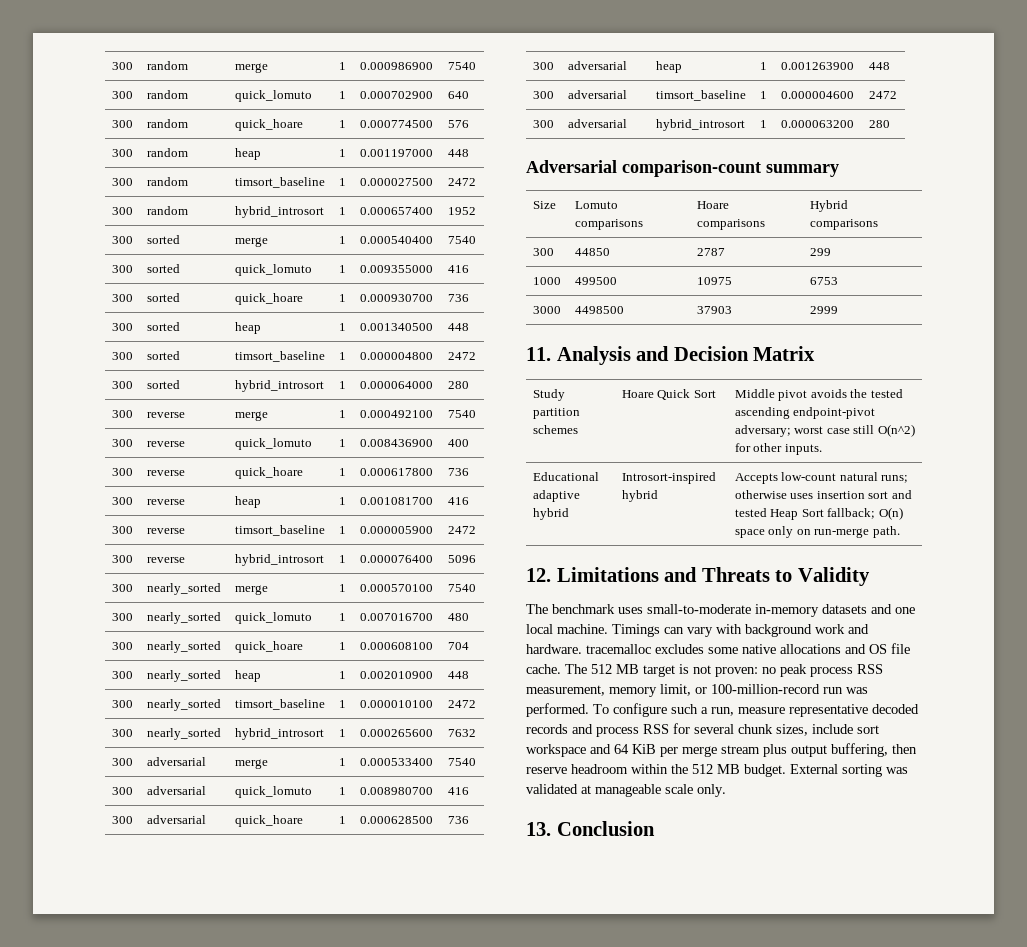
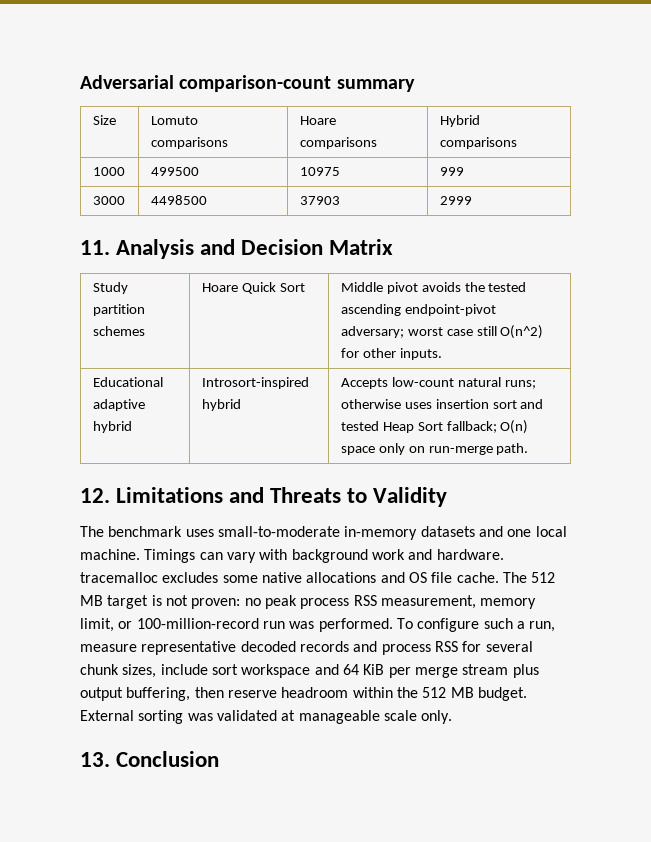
- 300 | random | merge | 1 | 0.000986900 | 7540
- 300 | random | quick_lomuto | 1 | 0.000702900 | 640
- 300 | random | quick_hoare | 1 | 0.000774500 | 576
- 300 | random | heap | 1 | 0.001197000 | 448
- 300 | random | timsort_baseline | 1 | 0.000027500 | 2472
- 300 | random | hybrid_introsort | 1 | 0.000657400 | 1952
- 300 | sorted | merge | 1 | 0.000540400 | 7540
- 300 | sorted | quick_lomuto | 1 | 0.009355000 | 416
- 300 | sorted | quick_hoare | 1 | 0.000930700 | 736
- 300 | sorted | heap | 1 | 0.001340500 | 448
- 300 | sorted | timsort_baseline | 1 | 0.000004800 | 2472
- 300 | sorted | hybrid_introsort | 1 | 0.000064000 | 280
- 300 | reverse | merge | 1 | 0.000492100 | 7540
- 300 | reverse | quick_lomuto | 1 | 0.008436900 | 400
- 300 | reverse | quick_hoare | 1 | 0.000617800 | 736
- 300 | reverse | heap | 1 | 0.001081700 | 416
- 300 | reverse | timsort_baseline | 1 | 0.000005900 | 2472
- 300 | reverse | hybrid_introsort | 1 | 0.000076400 | 5096
- 300 | nearly_sorted | merge | 1 | 0.000570100 | 7540
- 300 | nearly_sorted | quick_lomuto | 1 | 0.007016700 | 480
- 300 | nearly_sorted | quick_hoare | 1 | 0.000608100 | 704
- 300 | nearly_sorted | heap | 1 | 0.002010900 | 448
- 300 | nearly_sorted | timsort_baseline | 1 | 0.000010100 | 2472
- 300 | nearly_sorted | hybrid_introsort | 1 | 0.000265600 | 7632
- 300 | adversarial | merge | 1 | 0.000533400 | 7540
- 300 | adversarial | quick_lomuto | 1 | 0.008980700 | 416
- 300 | adversarial | quick_hoare | 1 | 0.000628500 | 736
- 300 | adversarial | heap | 1 | 0.001263900 | 448
- 300 | adversarial | timsort_baseline | 1 | 0.000004600 | 2472
- 300 | adversarial | hybrid_introsort | 1 | 0.000063200 | 280
- 300 | 44850 | 2787 | 299
- 1000 | 499500 | 10975 | 6753
+ 1000 | 499500 | 10975 | 999

